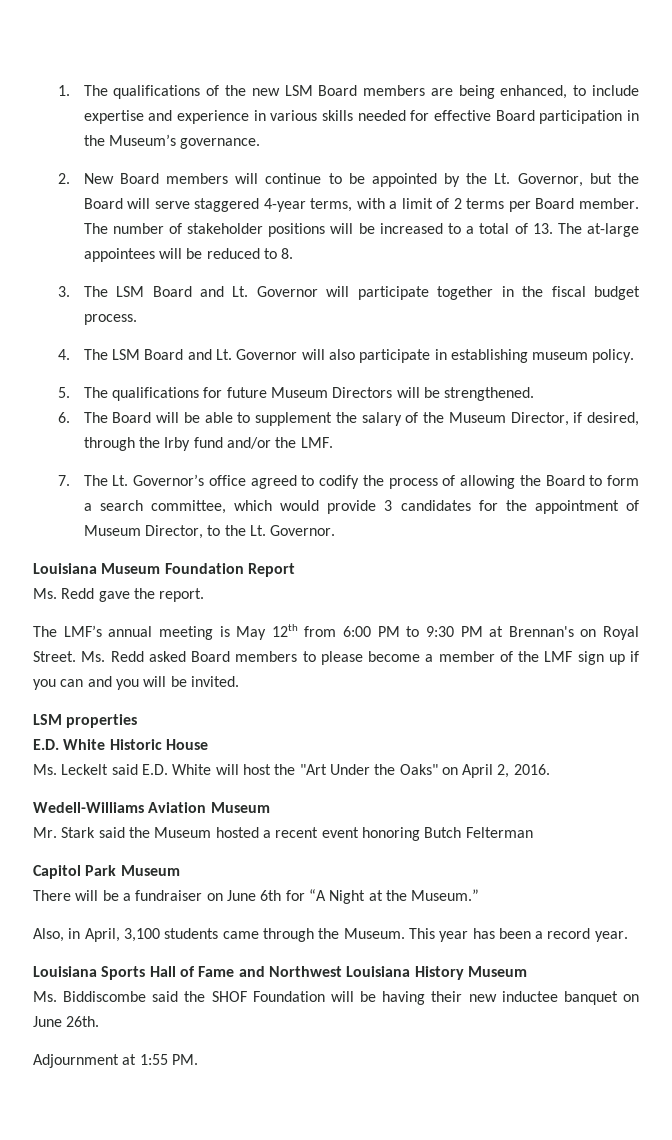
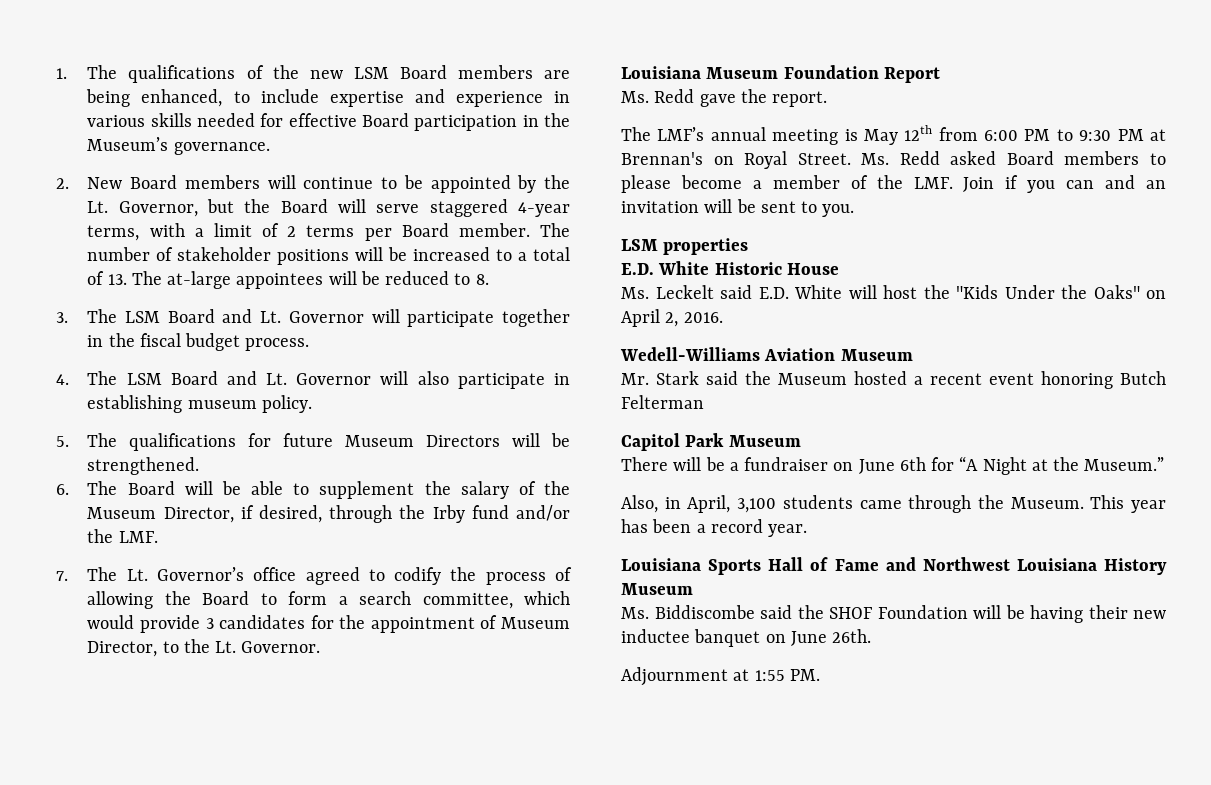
- Ms. Redd asked Board members to please become a member of the LMF sign up if you can and you will be invited.
+ Ms. Redd asked Board members to please become a member of the LMF. Join if you can and an invitation will be sent to you.
- Ms. Leckelt said E.D. White will host the "Art Under the Oaks" on April 2, 2016.
+ Ms. Leckelt said E.D. White will host the "Kids Under the Oaks" on April 2, 2016.

